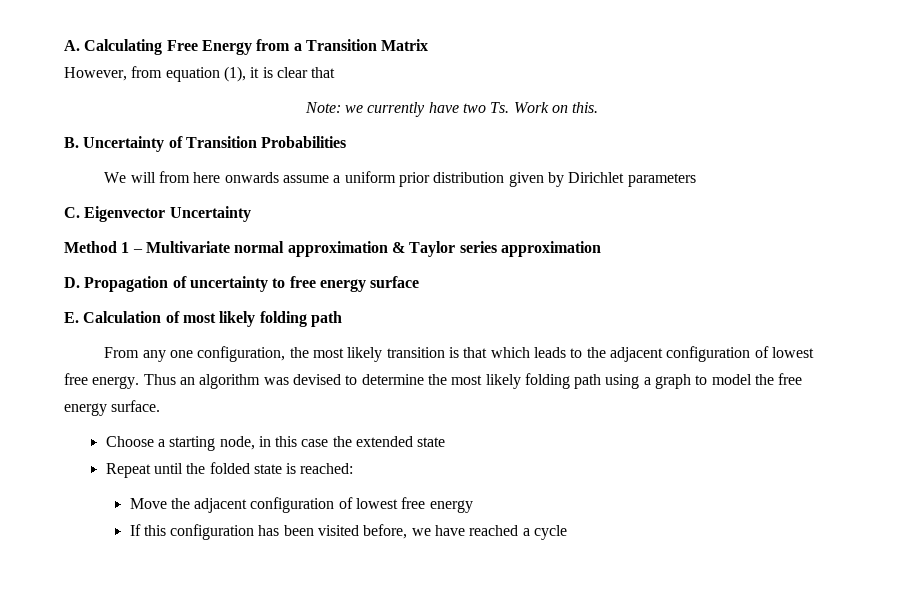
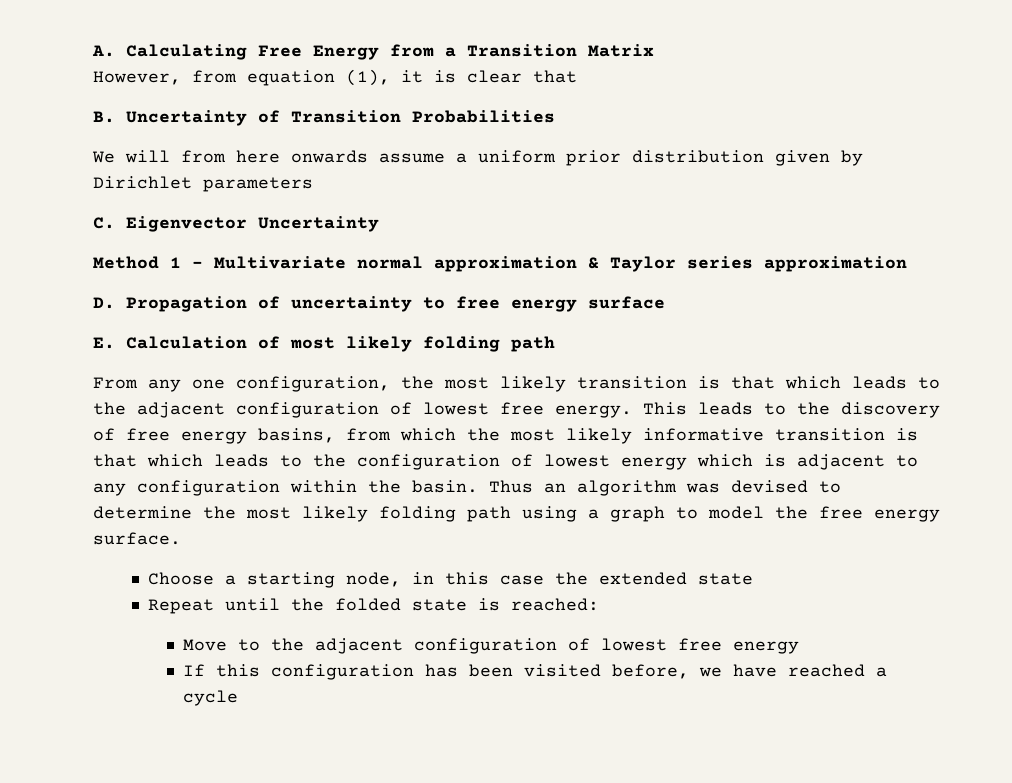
- Note: we currently have two Ts. Work on this.
+ This leads to the discovery of free energy basins, from which the most likely informative transition is that which leads to the configuration of lowest energy which is adjacent to any configuration within the basin.
- Move the adjacent configuration of lowest free energy
+ Move to the adjacent configuration of lowest free energy

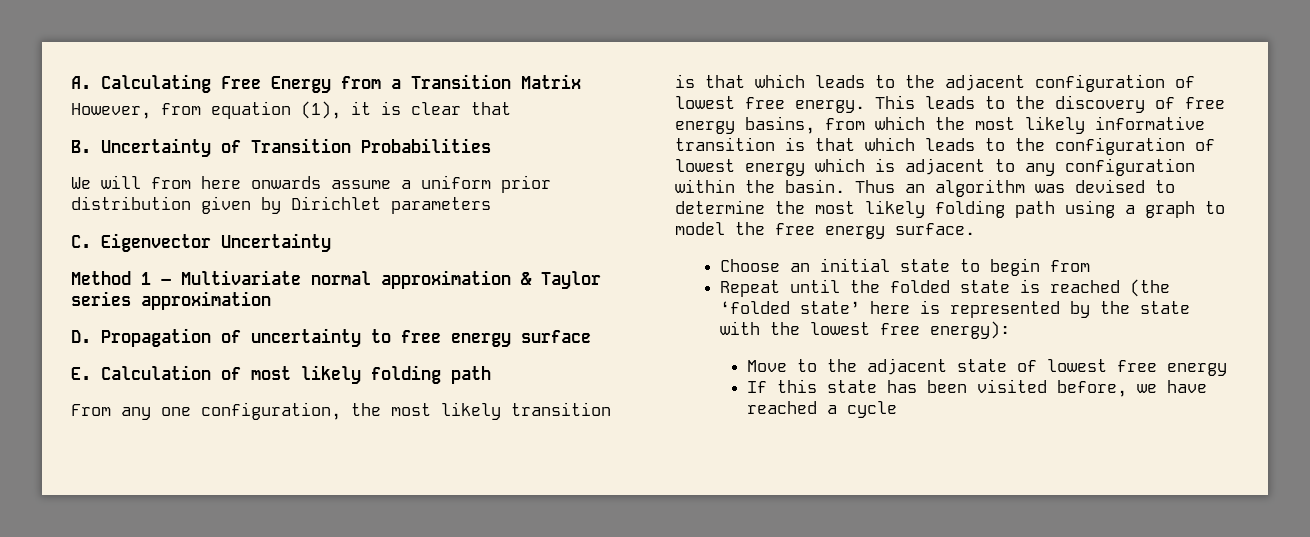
- Choose a starting node, in this case the extended state
+ Choose an initial state to begin from
- Repeat until the folded state is reached:
+ Repeat until the folded state is reached (the ‘folded state’ here is represented by the state with the lowest free energy):
- Move to the adjacent configuration of lowest free energy
+ Move to the adjacent state of lowest free energy
- If this configuration has been visited before, we have reached a cycle
+ If this state has been visited before, we have reached a cycle

